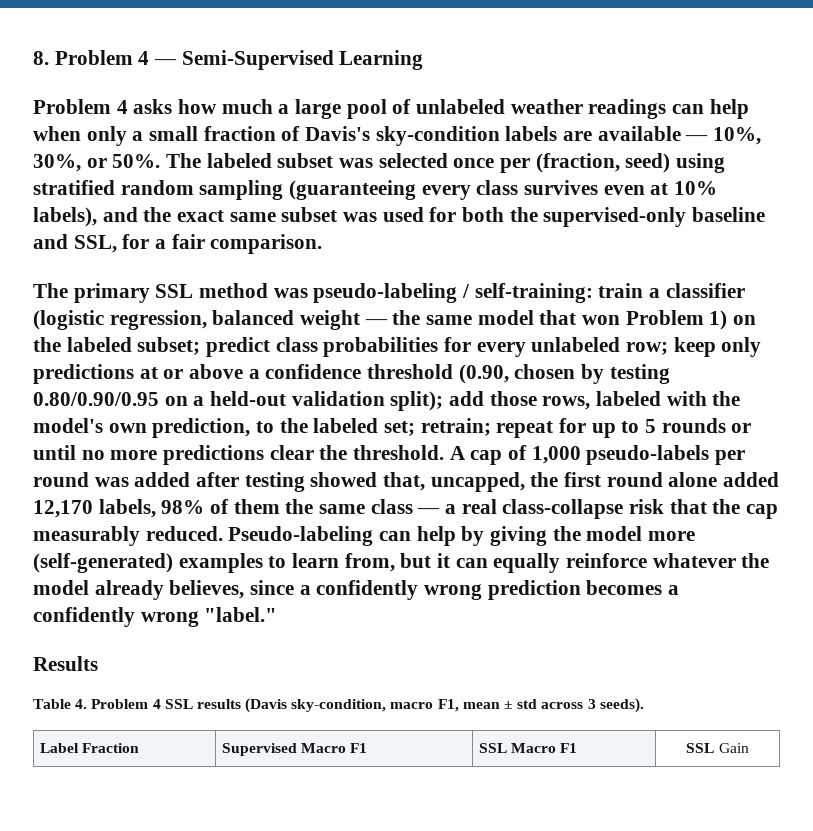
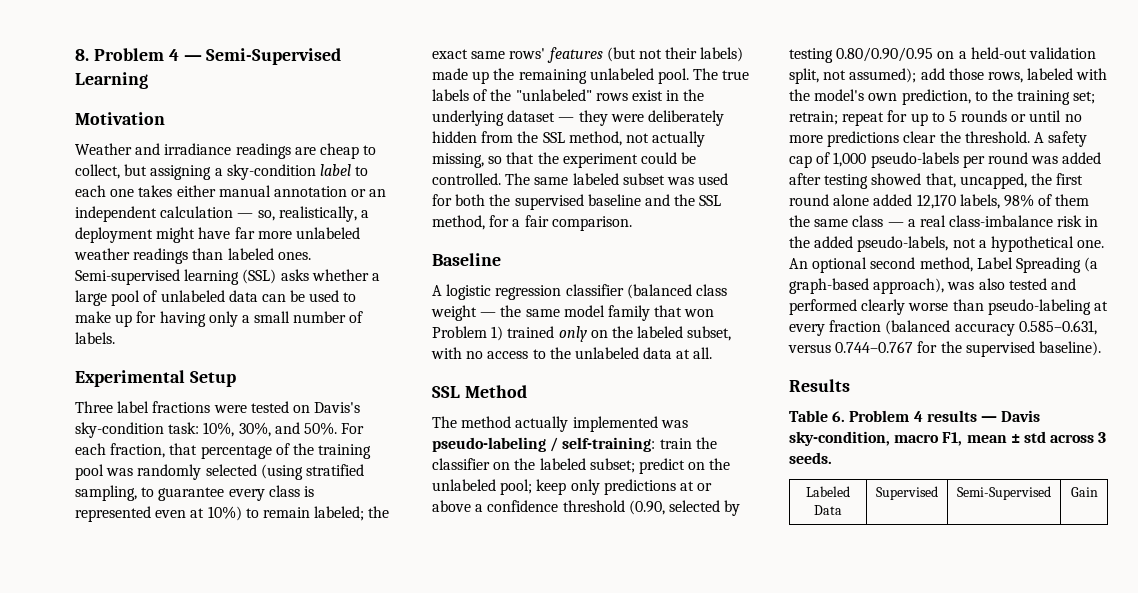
- Problem 4 asks how much a large pool of unlabeled weather readings can help when only a small fraction of Davis's sky-condition labels are available — 10%, 30%, or 50%. The labeled subset was selected once per (fraction, seed) using stratified random sampling (guaranteeing every class survives even at 10% labels), and the exact same subset was used for both the supervised-only baseline and SSL, for a fair comparison.
+ Motivation
+ Weather and irradiance readings are cheap to collect, but assigning a sky-condition label to each one takes either manual annotation or an independent calculation — so, realistically, a deployment might have far more unlabeled weather readings than labeled ones. Semi-supervised learning (SSL) asks whether a large pool of unlabeled data can be used to make up for having only a small number of labels.
+ Experimental Setup
+ Three label fractions were tested on Davis's sky-condition task: 10%, 30%, and 50%. For each fraction, that percentage of the training pool was randomly selected (using stratified sampling, to guarantee every class is represented even at 10%) to remain labeled; the exact same rows' features (but not their labels) made up the remaining unlabeled pool. The true labels of the "unlabeled" rows exist in the underlying dataset — they were deliberately hidden from the SSL method, not actually missing, so that the experiment could be controlled. The same labeled subset was used for both the supervised baseline and the SSL method, for a fair comparison.
- The primary SSL method was pseudo-labeling / self-training: train a classifier (logistic regression, balanced weight — the same model that won Problem 1) on the labeled subset; predict class probabilities for every unlabeled row; keep only predictions at or above a confidence threshold (0.90, chosen by testing 0.80/0.90/0.95 on a held-out validation split); add those rows, labeled with the model's own prediction, to the labeled set; retrain; repeat for up to 5 rounds or until no more predictions clear the threshold.
+ Baseline
+ A logistic regression classifier (balanced class weight — the same model family that won Problem 1) trained only on the labeled subset, with no access to the unlabeled data at all.
+ SSL Method
+ The method actually implemented was pseudo-labeling / self-training: train the classifier on the labeled subset; predict on the unlabeled pool; keep only predictions at or above a confidence threshold (0.90, selected by testing 0.80/0.90/0.95 on a held-out validation split, not assumed); add those rows, labeled with the model's own prediction, to the training set; retrain; repeat for up to 5 rounds or until no more predictions clear the threshold.
- A cap of 1,000 pseudo-labels per round was added after testing showed that, uncapped, the first round alone added 12,170 labels, 98% of them the same class — a real class-collapse risk that the cap measurably reduced. Pseudo-labeling can help by giving the model more (self-generated) examples to learn from, but it can equally reinforce whatever the model already believes, since a confidently wrong prediction becomes a confidently wrong "label."
+ A safety cap of 1,000 pseudo-labels per round was added after testing showed that, uncapped, the first round alone added 12,170 labels, 98% of them the same class — a real class-imbalance risk in the added pseudo-labels, not a hypothetical one. An optional second method, Label Spreading (a graph-based approach), was also tested and performed clearly worse than pseudo-labeling at every fraction (balanced accuracy 0.585–0.631, versus 0.744–0.767 for the supervised baseline).
- Table 4. Problem 4 SSL results (Davis sky-condition, macro F1, mean ± std across 3 seeds).
- Label Fraction | Supervised Macro F1 | SSL Macro F1 | SSL Gain
+ Table 6. Problem 4 results — Davis sky-condition, macro F1, mean ± std across 3 seeds.
+ Labeled Data | Supervised | Semi-Supervised | Gain

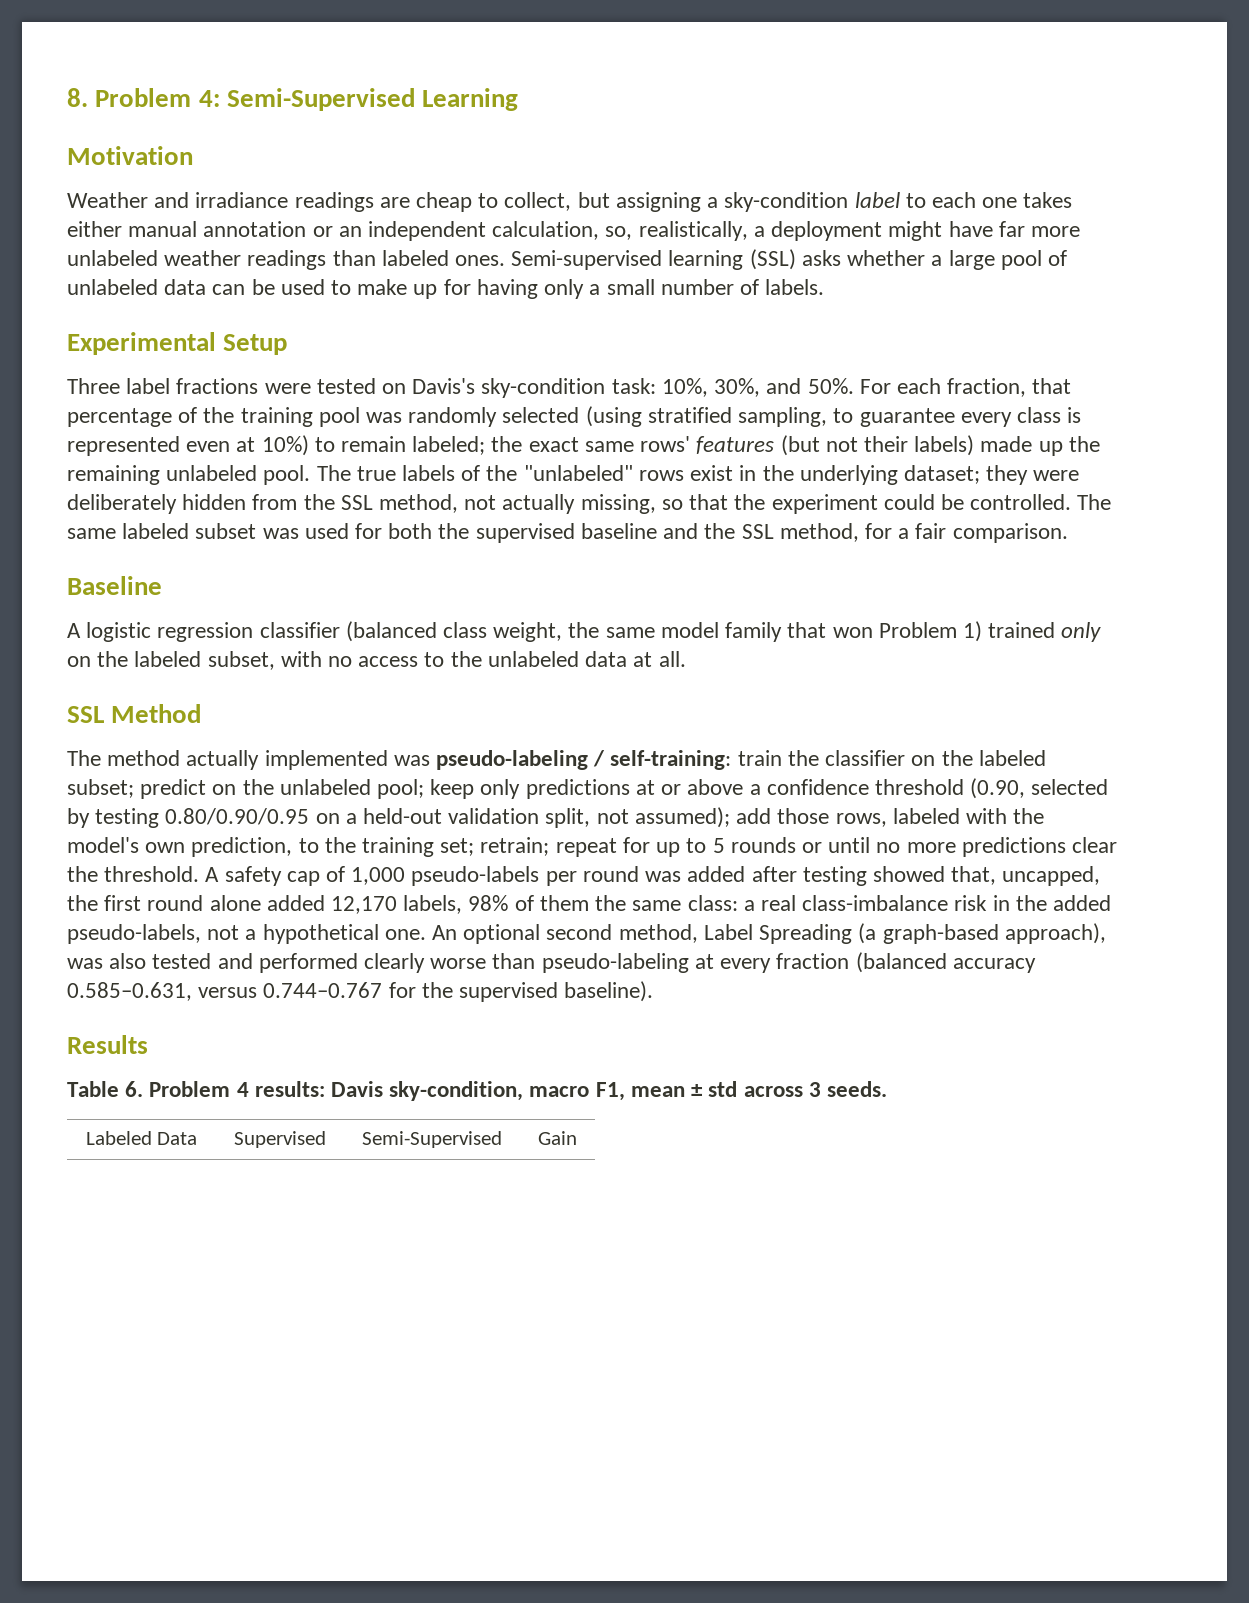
- 8. Problem 4 — Semi-Supervised Learning
+ 8. Problem 4: Semi-Supervised Learning
- Weather and irradiance readings are cheap to collect, but assigning a sky-condition label to each one takes either manual annotation or an independent calculation — so, realistically, a deployment might have far more unlabeled weather readings than labeled ones.
+ Weather and irradiance readings are cheap to collect, but assigning a sky-condition label to each one takes either manual annotation or an independent calculation, so, realistically, a deployment might have far more unlabeled weather readings than labeled ones.
- The true labels of the "unlabeled" rows exist in the underlying dataset — they were deliberately hidden from the SSL method, not actually missing, so that the experiment could be controlled.
+ The true labels of the "unlabeled" rows exist in the underlying dataset; they were deliberately hidden from the SSL method, not actually missing, so that the experiment could be controlled.
- A logistic regression classifier (balanced class weight — the same model family that won Problem 1) trained only on the labeled subset, with no access to the unlabeled data at all.
+ A logistic regression classifier (balanced class weight, the same model family that won Problem 1) trained only on the labeled subset, with no access to the unlabeled data at all.
- A safety cap of 1,000 pseudo-labels per round was added after testing showed that, uncapped, the first round alone added 12,170 labels, 98% of them the same class — a real class-imbalance risk in the added pseudo-labels, not a hypothetical one.
+ A safety cap of 1,000 pseudo-labels per round was added after testing showed that, uncapped, the first round alone added 12,170 labels, 98% of them the same class: a real class-imbalance risk in the added pseudo-labels, not a hypothetical one.
- Table 6. Problem 4 results — Davis sky-condition, macro F1, mean ± std across 3 seeds.
+ Table 6. Problem 4 results: Davis sky-condition, macro F1, mean ± std across 3 seeds.

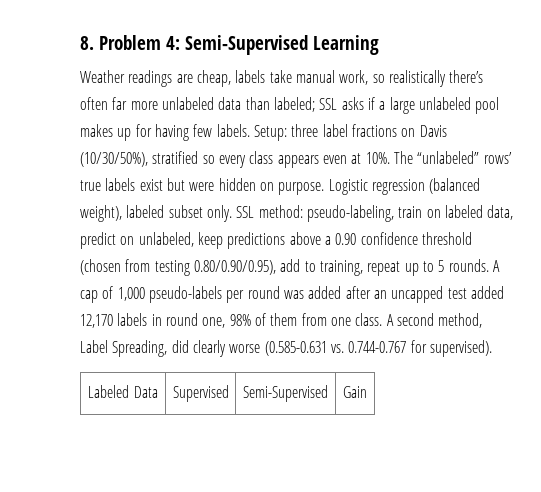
- Motivation
- Weather and irradiance readings are cheap to collect, but assigning a sky-condition label to each one takes either manual annotation or an independent calculation, so, realistically, a deployment might have far more unlabeled weather readings than labeled ones. Semi-supervised learning (SSL) asks whether a large pool of unlabeled data can be used to make up for having only a small number of labels.
- Experimental Setup
- Three label fractions were tested on Davis's sky-condition task: 10%, 30%, and 50%. For each fraction, that percentage of the training pool was randomly selected (using stratified sampling, to guarantee every class is represented even at 10%) to remain labeled; the exact same rows' features (but not their labels) made up the remaining unlabeled pool. The true labels of the "unlabeled" rows exist in the underlying dataset; they were deliberately hidden from the SSL method, not actually missing, so that the experiment could be controlled. The same labeled subset was used for both the supervised baseline and the SSL method, for a fair comparison.
- Baseline
- A logistic regression classifier (balanced class weight, the same model family that won Problem 1) trained only on the labeled subset, with no access to the unlabeled data at all.
- SSL Method
- The method actually implemented was pseudo-labeling / self-training: train the classifier on the labeled subset; predict on the unlabeled pool; keep only predictions at or above a confidence threshold (0.90, selected by testing 0.80/0.90/0.95 on a held-out validation split, not assumed); add those rows, labeled with the model's own prediction, to the training set; retrain; repeat for up to 5 rounds or until no more predictions clear the threshold. A safety cap of 1,000 pseudo-labels per round was added after testing showed that, uncapped, the first round alone added 12,170 labels, 98% of them the same class: a real class-imbalance risk in the added pseudo-labels, not a hypothetical one. An optional second method, Label Spreading (a graph-based approach), was also tested and performed clearly worse than pseudo-labeling at every fraction (balanced accuracy 0.585–0.631, versus 0.744–0.767 for the supervised baseline).
- Results
- Table 6. Problem 4 results: Davis sky-condition, macro F1, mean ± std across 3 seeds.
+ Weather readings are cheap, labels take manual work, so realistically there’s often far more unlabeled data than labeled; SSL asks if a large unlabeled pool makes up for having few labels. Setup: three label fractions on Davis (10/30/50%), stratified so every class appears even at 10%. The “unlabeled” rows’ true labels exist but were hidden on purpose. Logistic regression (balanced weight), labeled subset only. SSL method: pseudo-labeling, train on labeled data, predict on unlabeled, keep predictions above a 0.90 confidence threshold (chosen from testing 0.80/0.90/0.95), add to training, repeat up to 5 rounds. A cap of 1,000 pseudo-labels per round was added after an uncapped test added 12,170 labels in round one, 98% of them from one class. A second method, Label Spreading, did clearly worse (0.585-0.631 vs. 0.744-0.767 for supervised).

